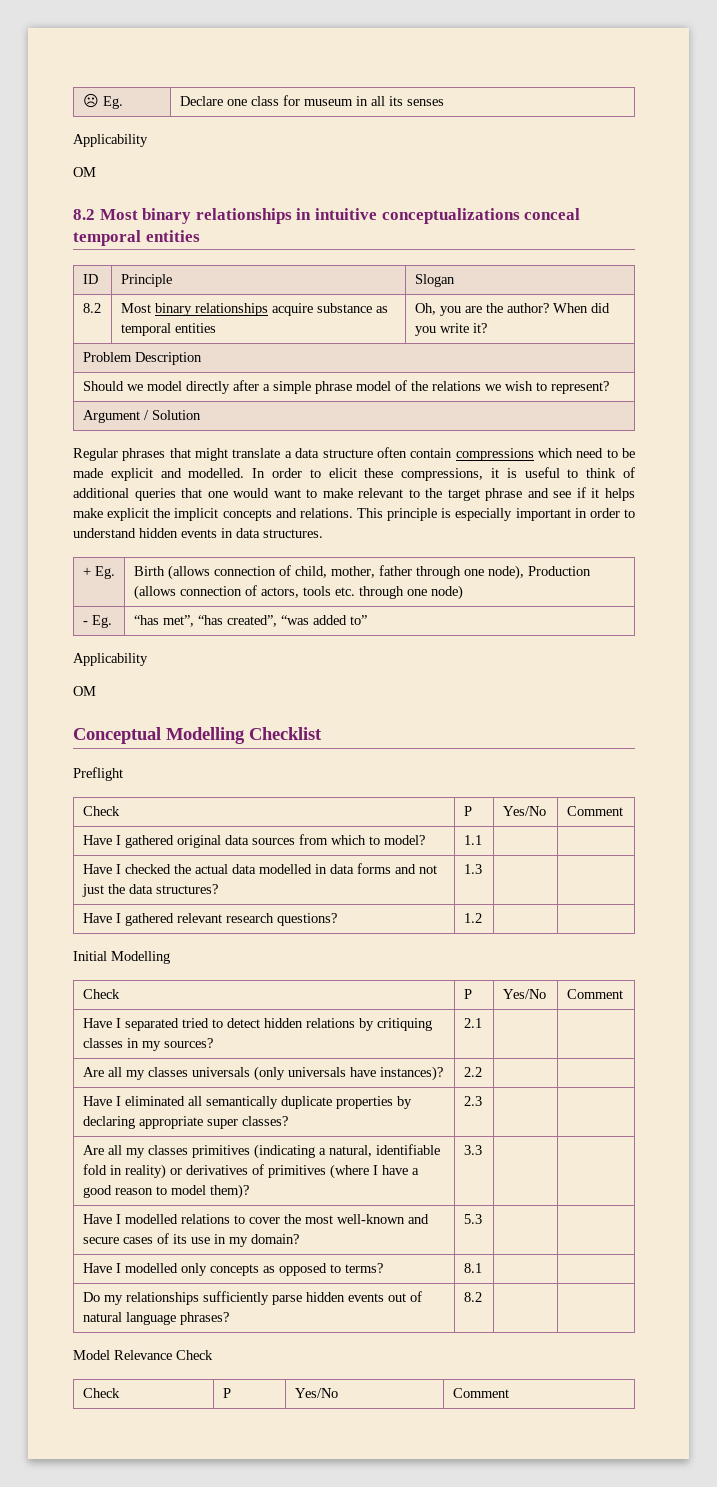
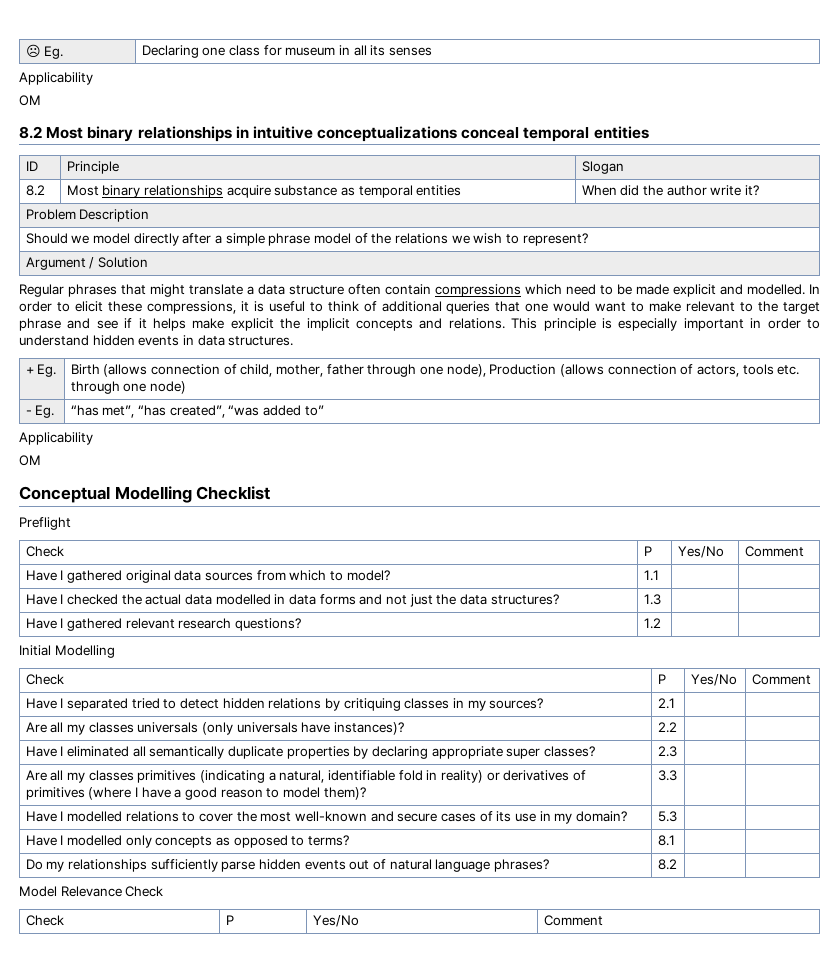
- ☹ Eg. | Declare one class for museum in all its senses
+ ☹ Eg. | Declaring one class for museum in all its senses
- 8.2 | Most binary relationships acquire substance as temporal entities | Oh, you are the author? When did you write it?
+ 8.2 | Most binary relationships acquire substance as temporal entities | When did the author write it?

